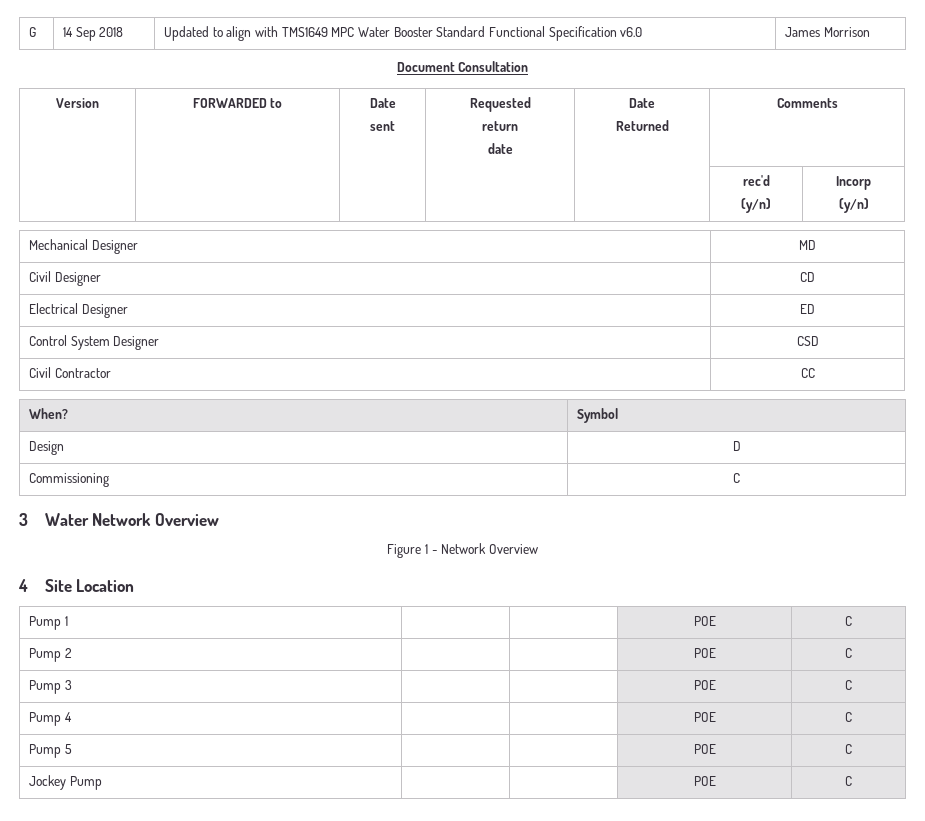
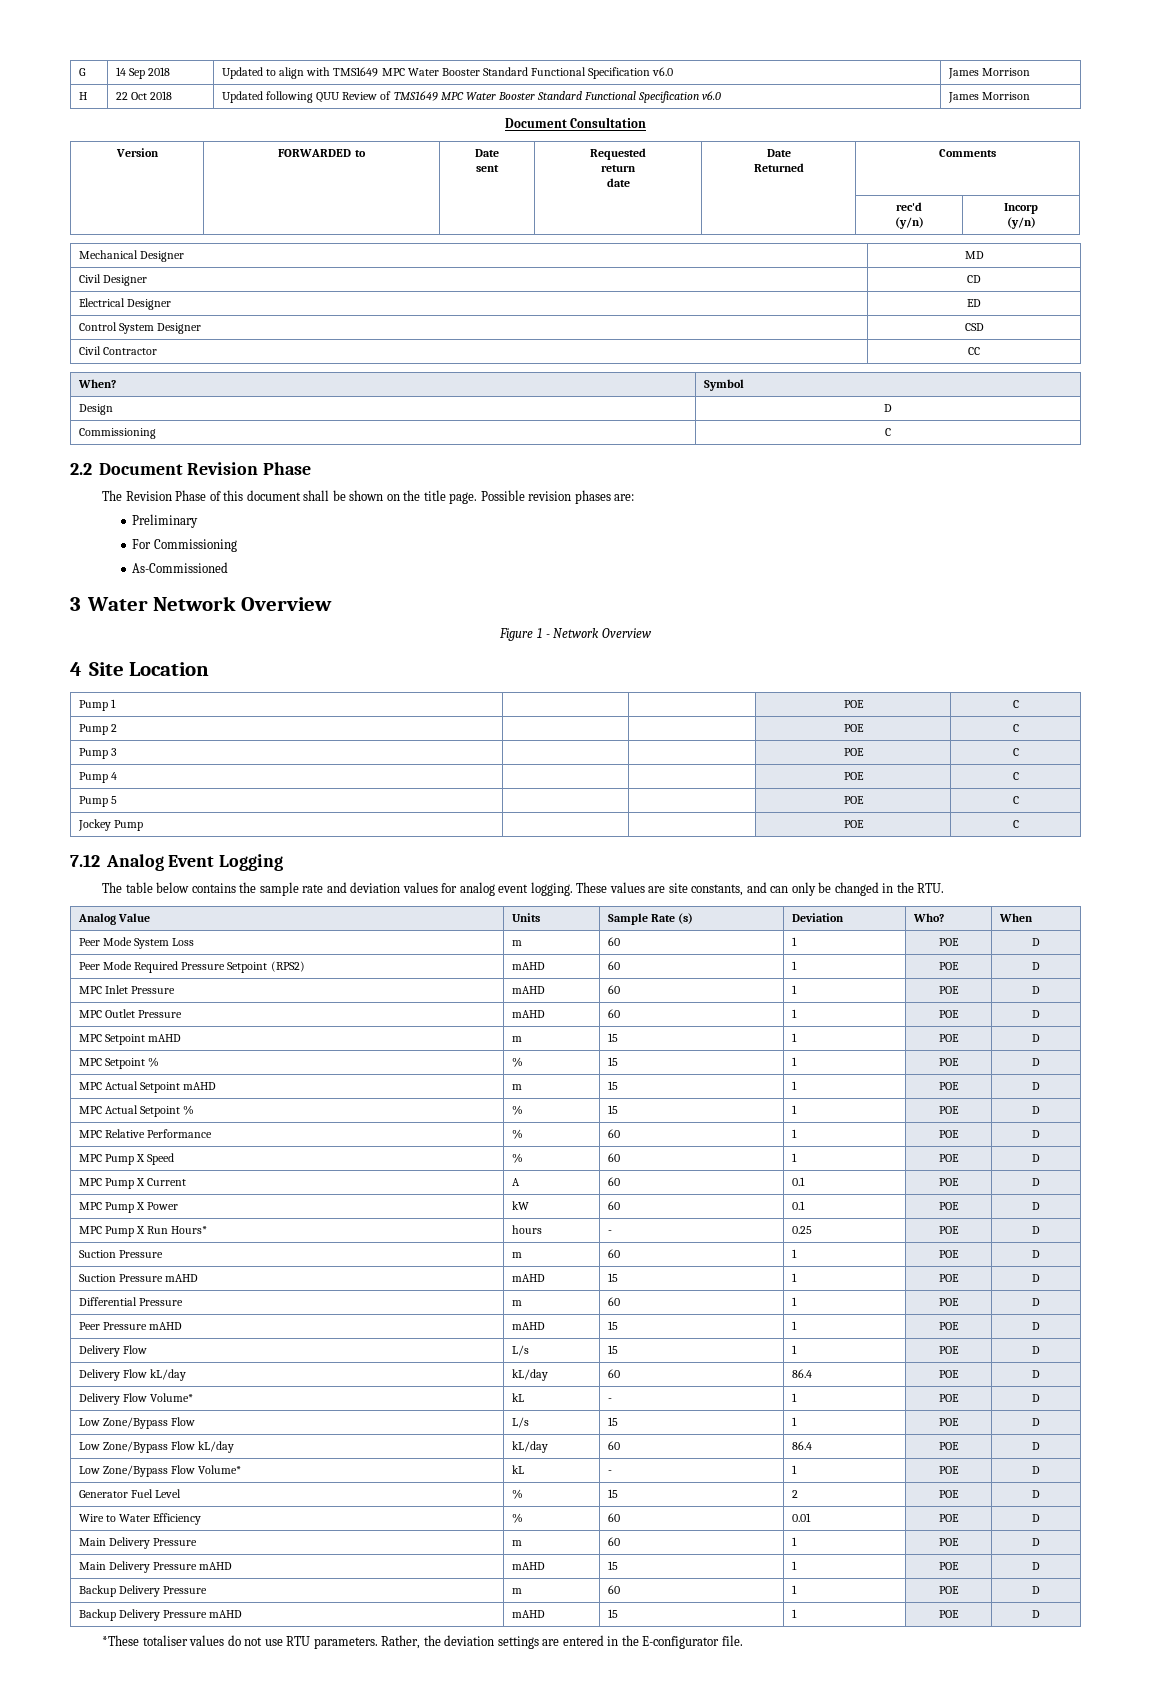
+ H | 22 Oct 2018 | Updated following QUU Review of TMS1649 MPC Water Booster Standard Functional Specification v6.0 | James Morrison
+ 2.2 Document Revision Phase
+ The Revision Phase of this document shall be shown on the title page. Possible revision phases are:
+ Preliminary
+ For Commissioning
+ As-Commissioned
+ 7.12 Analog Event Logging
+ The table below contains the sample rate and deviation values for analog event logging. These values are site constants, and can only be changed in the RTU.
+ Analog Value | Units | Sample Rate (s) | Deviation | Who? | When
+ Peer Mode System Loss | m | 60 | 1 | POE | D
+ Peer Mode Required Pressure Setpoint (RPS2) | mAHD | 60 | 1 | POE | D
+ MPC Inlet Pressure | mAHD | 60 | 1 | POE | D
+ MPC Outlet Pressure | mAHD | 60 | 1 | POE | D
+ MPC Setpoint mAHD | m | 15 | 1 | POE | D
+ MPC Setpoint % | % | 15 | 1 | POE | D
+ MPC Actual Setpoint mAHD | m | 15 | 1 | POE | D
+ MPC Actual Setpoint % | % | 15 | 1 | POE | D
+ MPC Relative Performance | % | 60 | 1 | POE | D
+ MPC Pump X Speed | % | 60 | 1 | POE | D
+ MPC Pump X Current | A | 60 | 0.1 | POE | D
+ MPC Pump X Power | kW | 60 | 0.1 | POE | D
+ MPC Pump X Run Hours* | hours | - | 0.25 | POE | D
+ Suction Pressure | m | 60 | 1 | POE | D
+ Suction Pressure mAHD | mAHD | 15 | 1 | POE | D
+ Differential Pressure | m | 60 | 1 | POE | D
+ Peer Pressure mAHD | mAHD | 15 | 1 | POE | D
+ Delivery Flow | L/s | 15 | 1 | POE | D
+ Delivery Flow kL/day | kL/day | 60 | 86.4 | POE | D
+ Delivery Flow Volume* | kL | - | 1 | POE | D
+ Low Zone/Bypass Flow | L/s | 15 | 1 | POE | D
+ Low Zone/Bypass Flow kL/day | kL/day | 60 | 86.4 | POE | D
+ Low Zone/Bypass Flow Volume* | kL | - | 1 | POE | D
+ Generator Fuel Level | % | 15 | 2 | POE | D
+ Wire to Water Efficiency | % | 60 | 0.01 | POE | D
+ Main Delivery Pressure | m | 60 | 1 | POE | D
+ Main Delivery Pressure mAHD | mAHD | 15 | 1 | POE | D
+ Backup Delivery Pressure | m | 60 | 1 | POE | D
+ Backup Delivery Pressure mAHD | mAHD | 15 | 1 | POE | D
+ *These totaliser values do not use RTU parameters. Rather, the deviation settings are entered in the E-configurator file.

